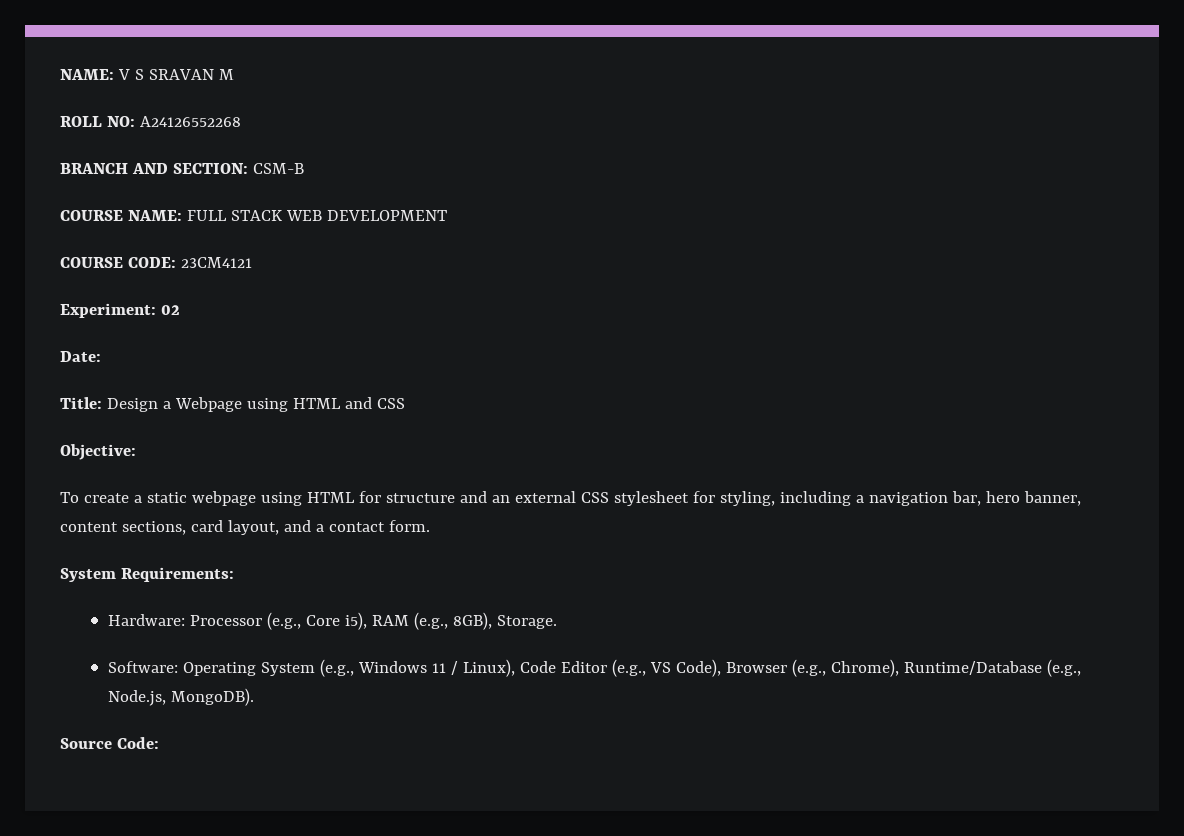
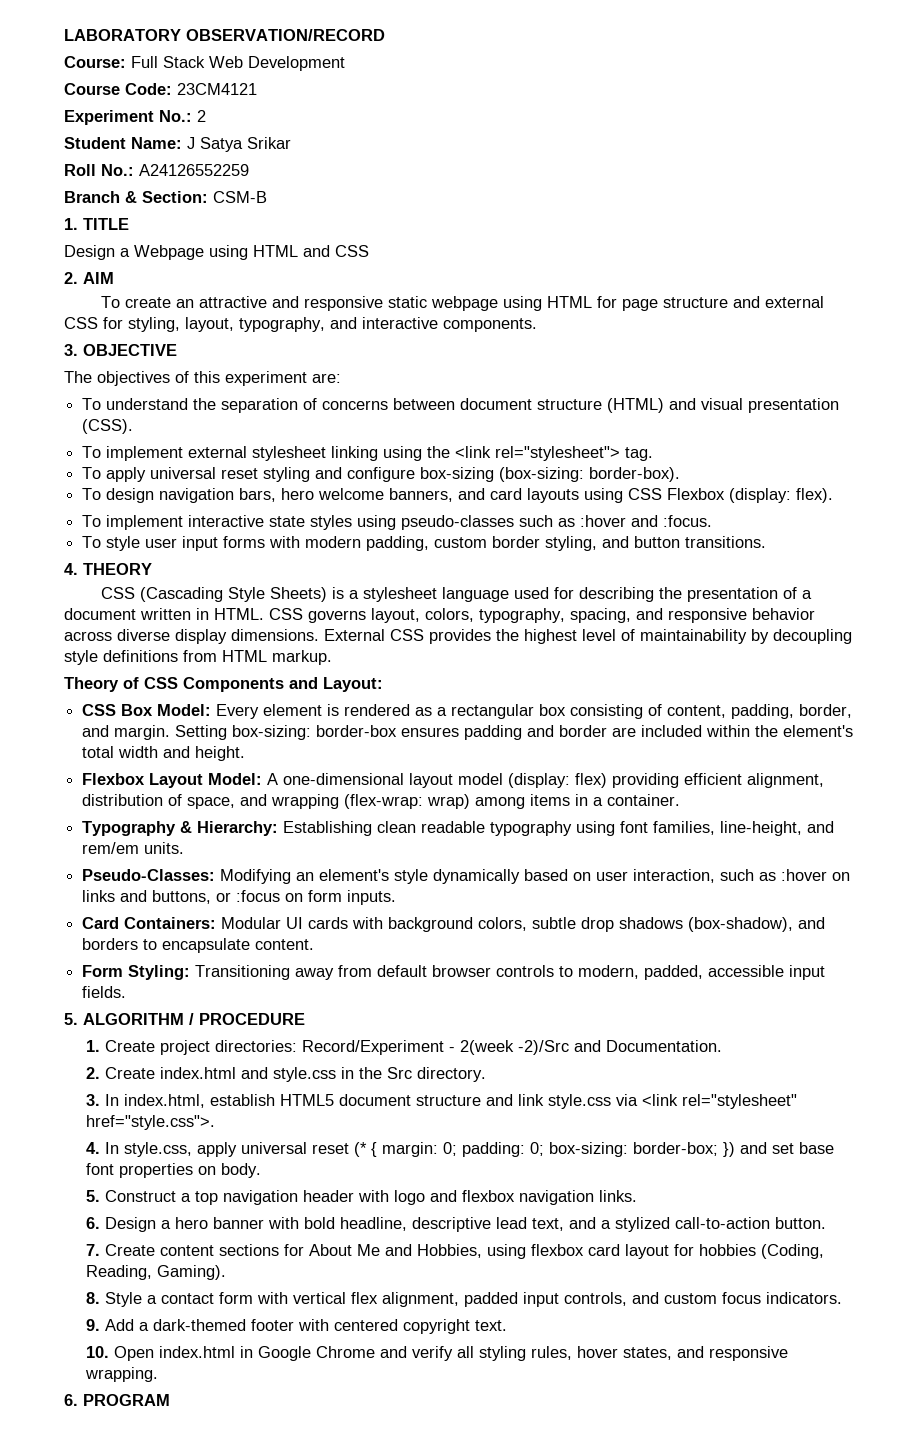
- NAME: V S SRAVAN M
- ROLL NO: A24126552268
- BRANCH AND SECTION: CSM-B
- COURSE NAME: FULL STACK WEB DEVELOPMENT
- COURSE CODE: 23CM4121
- Experiment: 02
- Date:
- Title: Design a Webpage using HTML and CSS
+ LABORATORY OBSERVATION/RECORD
+ Course: Full Stack Web Development
+ Course Code: 23CM4121
+ Experiment No.: 2
+ Student Name: J Satya Srikar
+ Roll No.: A24126552259
+ Branch & Section: CSM-B
+ 1. TITLE
+ Design a Webpage using HTML and CSS
- Objective:
+ 2. AIM
- To create a static webpage using HTML for structure and an external CSS stylesheet for styling, including a navigation bar, hero banner, content sections, card layout, and a contact form.
- System Requirements:
- Hardware: Processor (e.g., Core i5), RAM (e.g., 8GB), Storage.
- Software: Operating System (e.g., Windows 11 / Linux), Code Editor (e.g., VS Code), Browser (e.g., Chrome), Runtime/Database (e.g., Node.js, MongoDB).
- Source Code:
+ To create an attractive and responsive static webpage using HTML for page structure and external CSS for styling, layout, typography, and interactive components.
+ 3. OBJECTIVE
+ The objectives of this experiment are:
+ To understand the separation of concerns between document structure (HTML) and visual presentation (CSS).
+ To implement external stylesheet linking using the <link rel="stylesheet"> tag.
+ To apply universal reset styling and configure box-sizing (box-sizing: border-box).
+ To design navigation bars, hero welcome banners, and card layouts using CSS Flexbox (display: flex).
+ To implement interactive state styles using pseudo-classes such as :hover and :focus.
+ To style user input forms with modern padding, custom border styling, and button transitions.
+ 4. THEORY
+ CSS (Cascading Style Sheets) is a stylesheet language used for describing the presentation of a document written in HTML. CSS governs layout, colors, typography, spacing, and responsive behavior across diverse display dimensions. External CSS provides the highest level of maintainability by decoupling style definitions from HTML markup.
+ Theory of CSS Components and Layout:
+ CSS Box Model: Every element is rendered as a rectangular box consisting of content, padding, border, and margin. Setting box-sizing: border-box ensures padding and border are included within the element's total width and height.
+ Flexbox Layout Model: A one-dimensional layout model (display: flex) providing efficient alignment, distribution of space, and wrapping (flex-wrap: wrap) among items in a container.
+ Typography & Hierarchy: Establishing clean readable typography using font families, line-height, and rem/em units.
+ Pseudo-Classes: Modifying an element's style dynamically based on user interaction, such as :hover on links and buttons, or :focus on form inputs.
+ Card Containers: Modular UI cards with background colors, subtle drop shadows (box-shadow), and borders to encapsulate content.
+ Form Styling: Transitioning away from default browser controls to modern, padded, accessible input fields.
+ 5. ALGORITHM / PROCEDURE
+ 1. Create project directories: Record/Experiment - 2(week -2)/Src and Documentation.
+ 2. Create index.html and style.css in the Src directory.
+ 3. In index.html, establish HTML5 document structure and link style.css via <link rel="stylesheet" href="style.css">.
+ 4. In style.css, apply universal reset (* { margin: 0; padding: 0; box-sizing: border-box; }) and set base font properties on body.
+ 5. Construct a top navigation header with logo and flexbox navigation links.
+ 6. Design a hero banner with bold headline, descriptive lead text, and a stylized call-to-action button.
+ 7. Create content sections for About Me and Hobbies, using flexbox card layout for hobbies (Coding, Reading, Gaming).
+ 8. Style a contact form with vertical flex alignment, padded input controls, and custom focus indicators.
+ 9. Add a dark-themed footer with centered copyright text.
+ 10. Open index.html in Google Chrome and verify all styling rules, hover states, and responsive wrapping.
+ 6. PROGRAM

